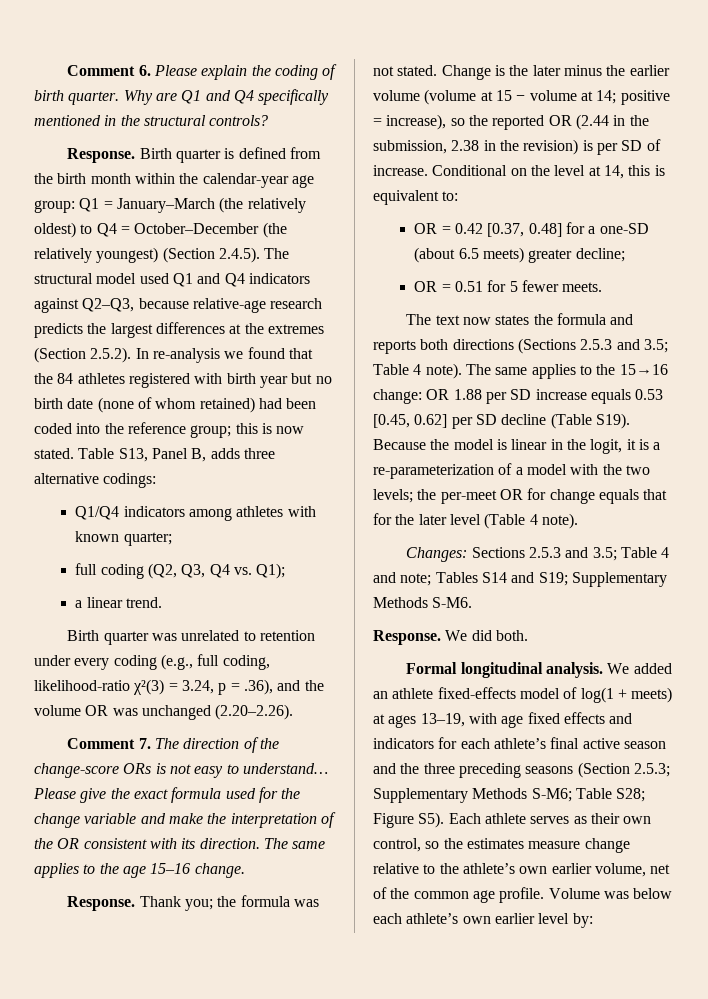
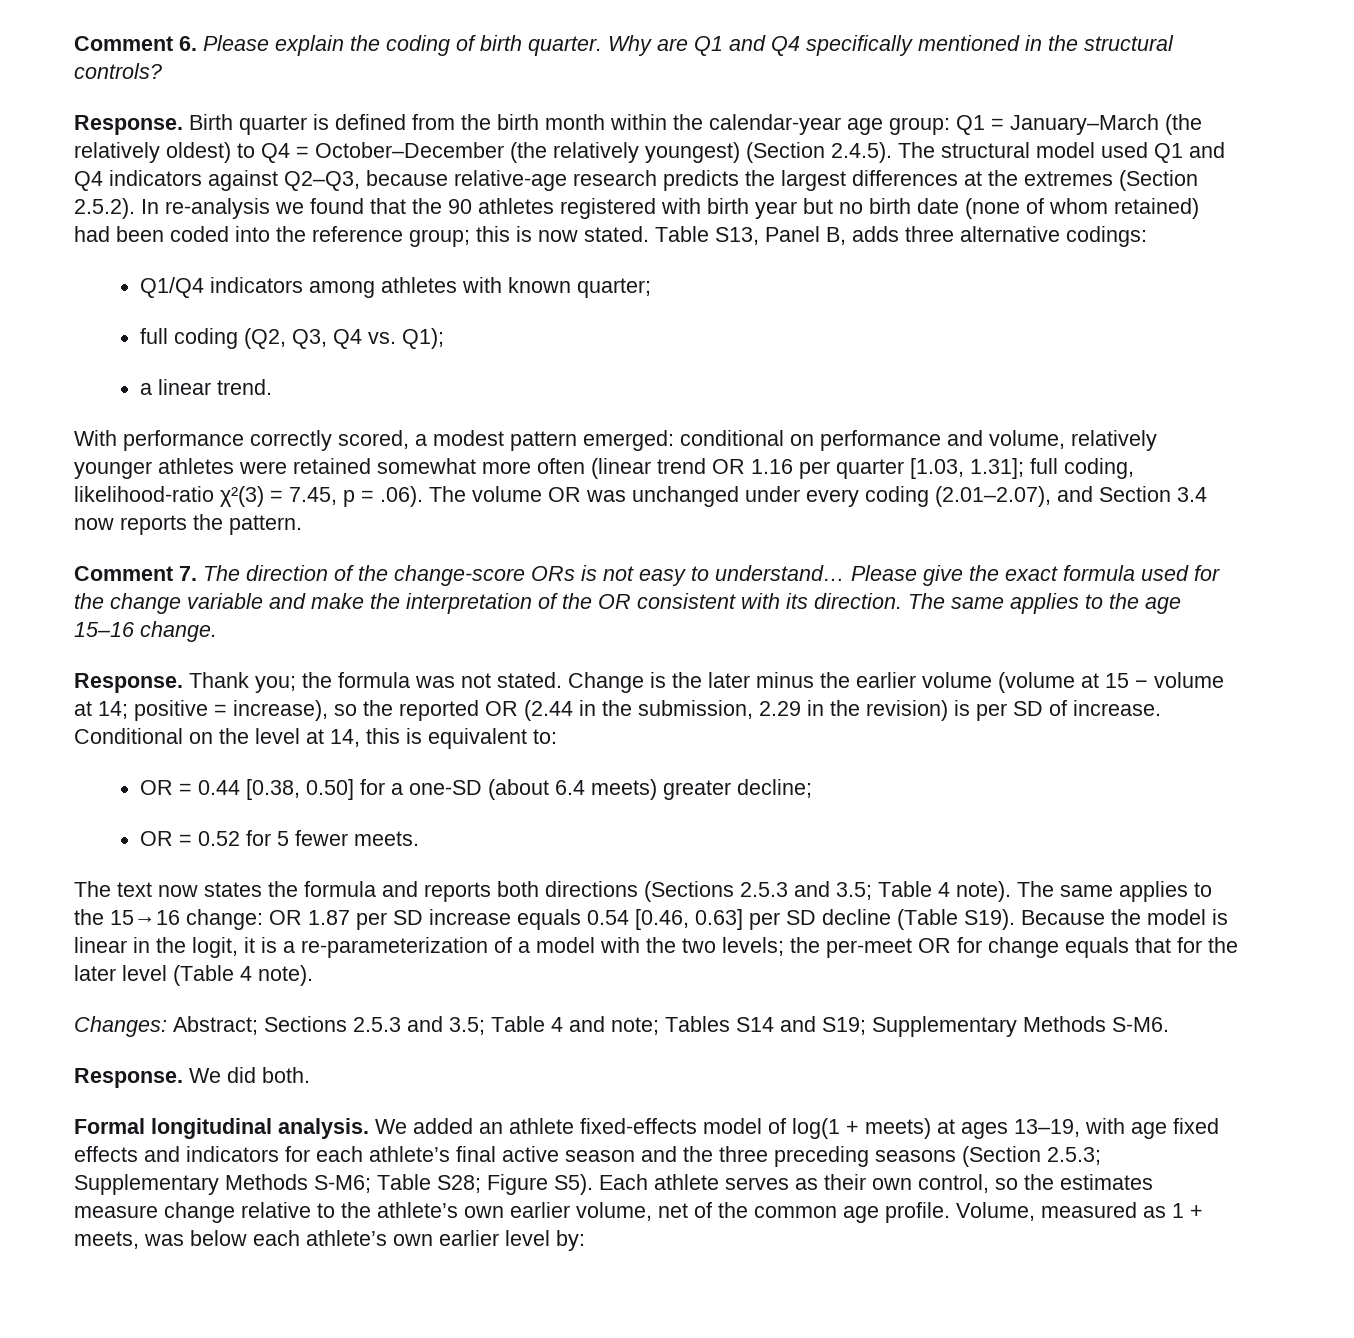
- Q1 = January–March (the relatively oldest) to Q4 = October–December (the relatively youngest) (Section 2.4.5). The structural model used Q1 and Q4 indicators against Q2–Q3, because relative-age research predicts the largest differences at the extremes (Section 2.5.2). In re-analysis we found that the 84 athletes registered with birth year but no birth date (none of whom retained) had been coded into the reference group;
+ Q1 = January–March (the relatively oldest) to Q4 = October–December (the relatively youngest) (Section 2.4.5). The structural model used Q1 and Q4 indicators against Q2–Q3, because relative-age research predicts the largest differences at the extremes (Section 2.5.2). In re-analysis we found that the 90 athletes registered with birth year but no birth date (none of whom retained) had been coded into the reference group;
- Birth quarter was unrelated to retention under every coding (e.g., full coding, likelihood-ratio χ²(3) = 3.24, p = .36), and the volume OR was unchanged (2.20–2.26).
+ With performance correctly scored, a modest pattern emerged: conditional on performance and volume, relatively younger athletes were retained somewhat more often (linear trend OR 1.16 per quarter [1.03, 1.31]; full coding, likelihood-ratio χ²(3) = 7.45, p = .06). The volume OR was unchanged under every coding (2.01–2.07), and Section 3.4 now reports the pattern.
- Change is the later minus the earlier volume (volume at 15 − volume at 14; positive = increase), so the reported OR (2.44 in the submission, 2.38 in the revision) is per SD of increase.
+ Change is the later minus the earlier volume (volume at 15 − volume at 14; positive = increase), so the reported OR (2.44 in the submission, 2.29 in the revision) is per SD of increase.
- OR = 0.42 [0.37, 0.48] for a one-SD (about 6.5 meets) greater decline;
+ OR = 0.44 [0.38, 0.50] for a one-SD (about 6.4 meets) greater decline;
- OR = 0.51 for 5 fewer meets.
+ OR = 0.52 for 5 fewer meets.
- The same applies to the 15→16 change: OR 1.88 per SD increase equals 0.53 [0.45, 0.62] per SD decline (Table S19).
+ The same applies to the 15→16 change: OR 1.87 per SD increase equals 0.54 [0.46, 0.63] per SD decline (Table S19).
- Changes: Sections 2.5.3 and 3.5; Table 4 and note; Tables S14 and S19; Supplementary Methods S-M6.
+ Changes: Abstract; Sections 2.5.3 and 3.5; Table 4 and note; Tables S14 and S19; Supplementary Methods S-M6.
- Volume was below each athlete’s own earlier level by:
+ Volume, measured as 1 + meets, was below each athlete’s own earlier level by:

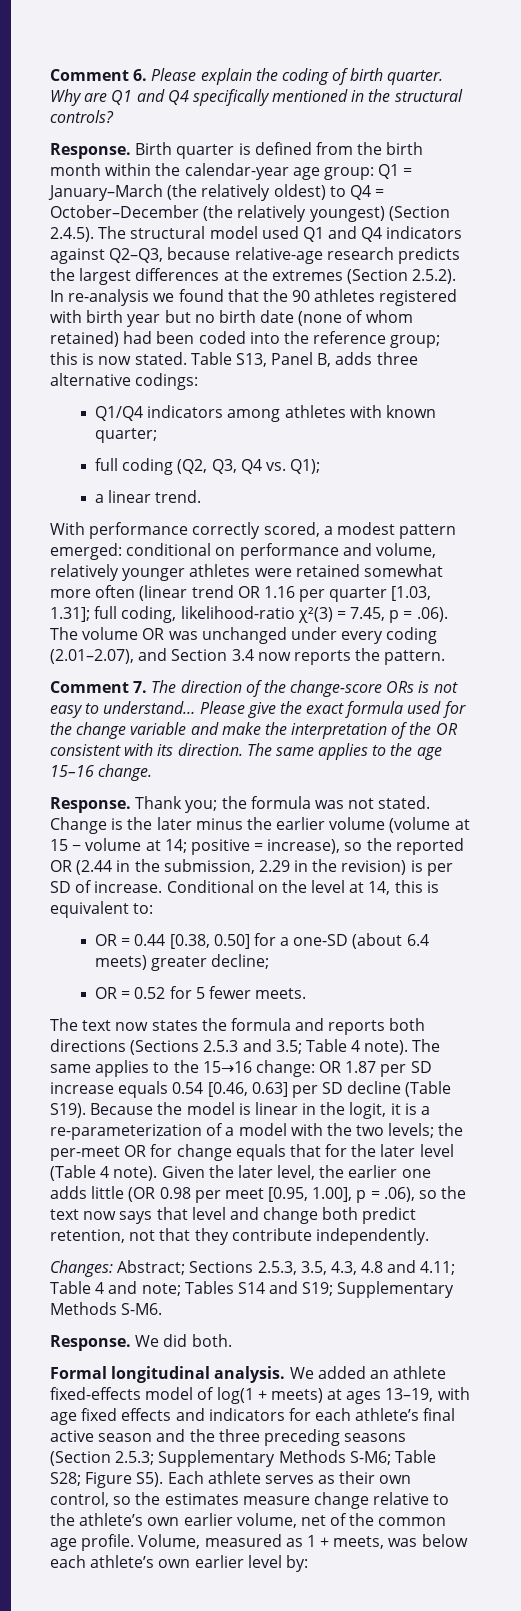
- Because the model is linear in the logit, it is a re-parameterization of a model with the two levels; the per-meet OR for change equals that for the later level (Table 4 note).
- Changes: Abstract; Sections 2.5.3 and 3.5; Table 4 and note; Tables S14 and S19; Supplementary Methods S-M6.
+ Because the model is linear in the logit, it is a re-parameterization of a model with the two levels; the per-meet OR for change equals that for the later level (Table 4 note). Given the later level, the earlier one adds little (OR 0.98 per meet [0.95, 1.00], p = .06), so the text now says that level and change both predict retention, not that they contribute independently.
+ Changes: Abstract; Sections 2.5.3, 3.5, 4.3, 4.8 and 4.11; Table 4 and note; Tables S14 and S19; Supplementary Methods S-M6.

